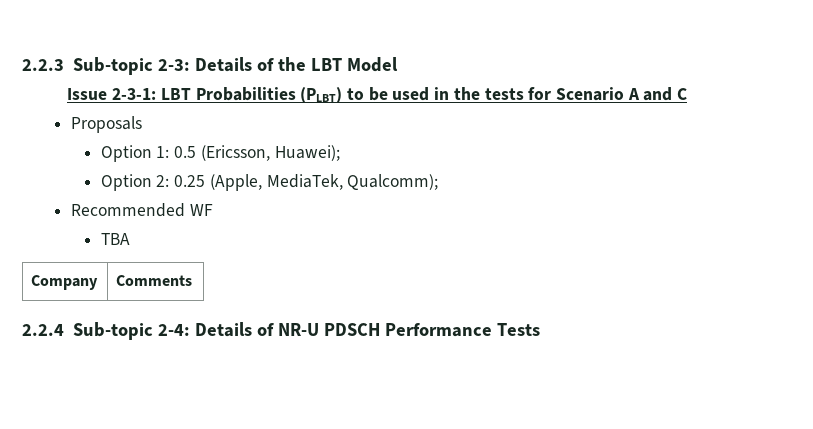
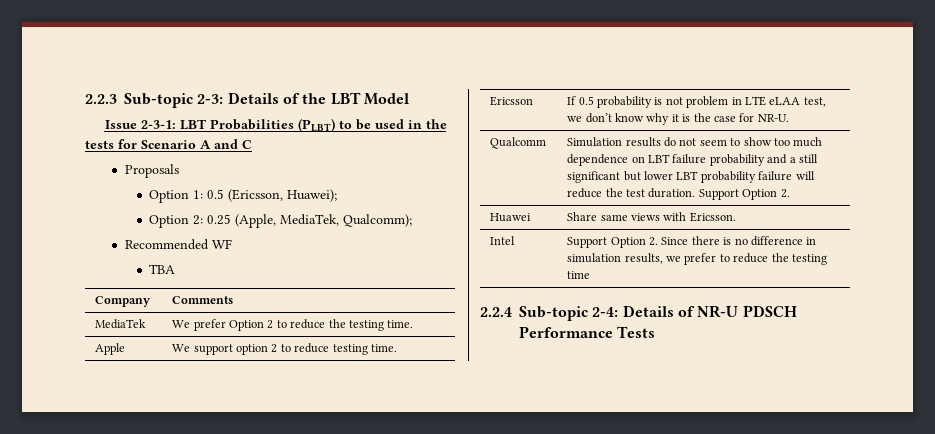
+ MediaTek | We prefer Option 2 to reduce the testing time.
+ Apple | We support option 2 to reduce testing time.
+ Ericsson | If 0.5 probability is not problem in LTE eLAA test, we don’t know why it is the case for NR-U.
+ Qualcomm | Simulation results do not seem to show too much dependence on LBT failure probability and a still significant but lower LBT probability failure will reduce the test duration. Support Option 2.
+ Huawei | Share same views with Ericsson.
+ Intel | Support Option 2. Since there is no difference in simulation results, we prefer to reduce the testing time

